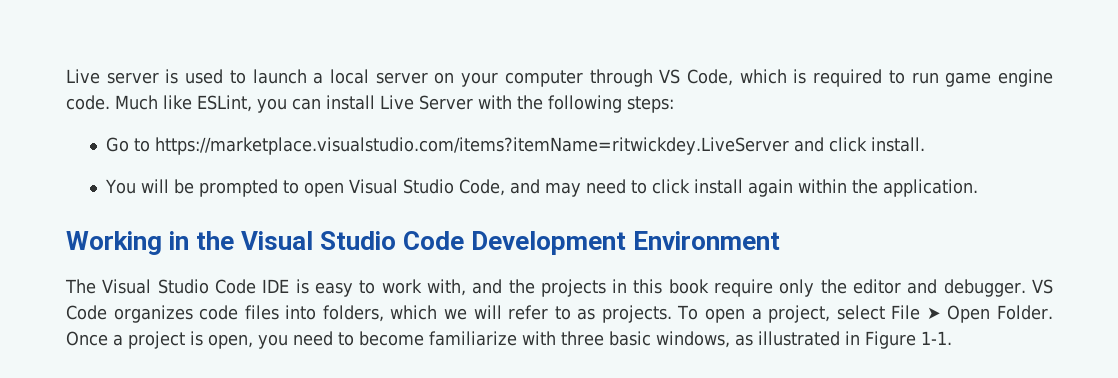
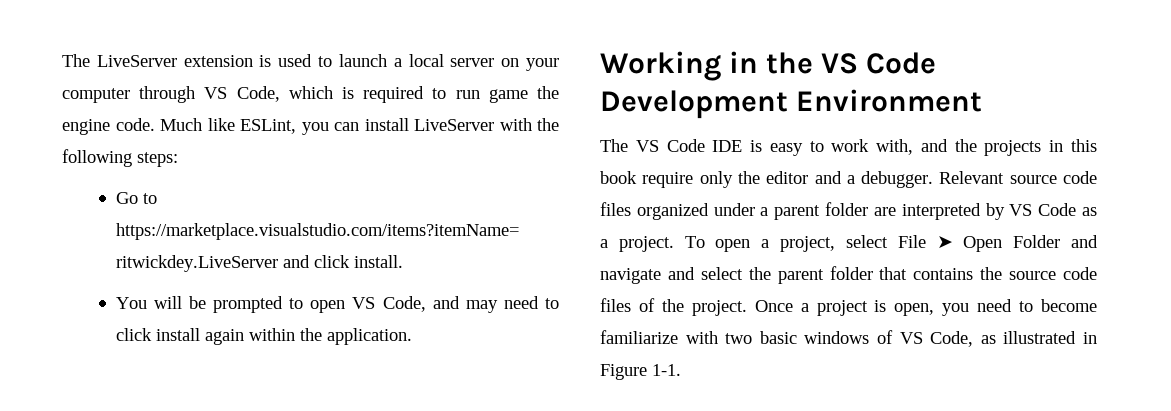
- Live server is used to launch a local server on your computer through VS Code, which is required to run game engine code.
+ The LiveServer extension is used to launch a local server on your computer through VS Code, which is required to run game the engine code.
- Much like ESLint, you can install Live Server with the following steps:
+ Much like ESLint, you can install LiveServer with the following steps:
- You will be prompted to open Visual Studio Code, and may need to click install again within the application.
+ You will be prompted to open VS Code, and may need to click install again within the application.
- Working in the Visual Studio Code Development Environment
+ Working in the VS Code Development Environment
- The Visual Studio Code IDE is easy to work with, and the projects in this book require only the editor and debugger. VS Code organizes code files into folders, which we will refer to as projects.
+ The VS Code IDE is easy to work with, and the projects in this book require only the editor and a debugger. Relevant source code files organized under a parent folder are interpreted by VS Code as a project.
- To open a project, select File ➤ Open Folder.
+ To open a project, select File ➤ Open Folder and navigate and select the parent folder that contains the source code files of the project.
- Once a project is open, you need to become familiarize with three basic windows, as illustrated in Figure 1-1.
+ Once a project is open, you need to become familiarize with two basic windows of VS Code, as illustrated in Figure 1-1.

